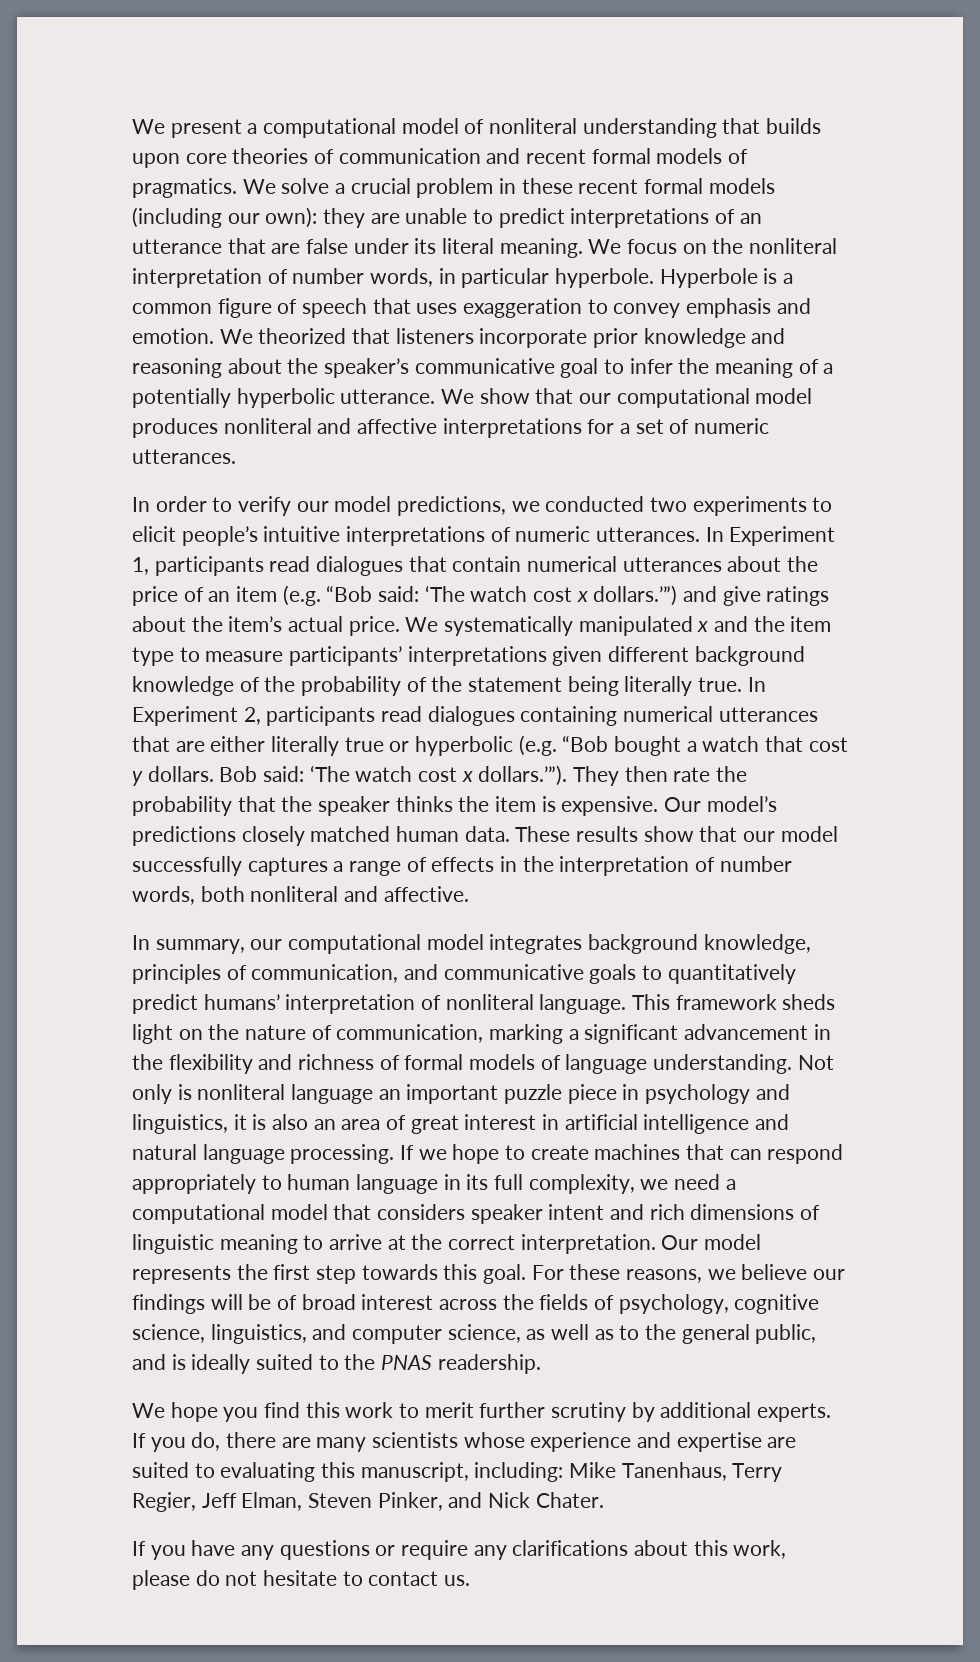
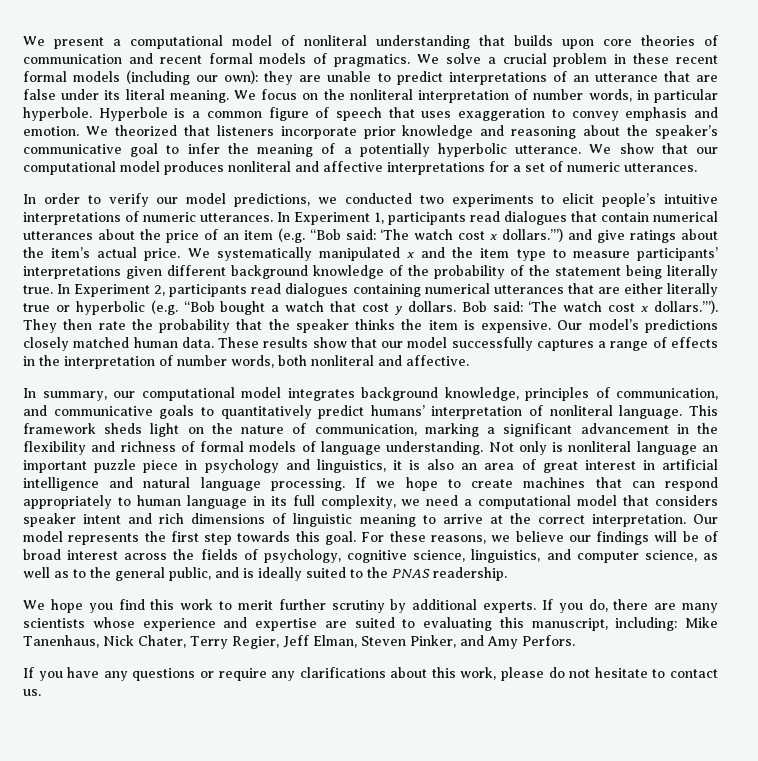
- If you do, there are many scientists whose experience and expertise are suited to evaluating this manuscript, including: Mike Tanenhaus, Terry Regier, Jeff Elman, Steven Pinker, and Nick Chater.
+ If you do, there are many scientists whose experience and expertise are suited to evaluating this manuscript, including: Mike Tanenhaus, Nick Chater, Terry Regier, Jeff Elman, Steven Pinker, and Amy Perfors.

